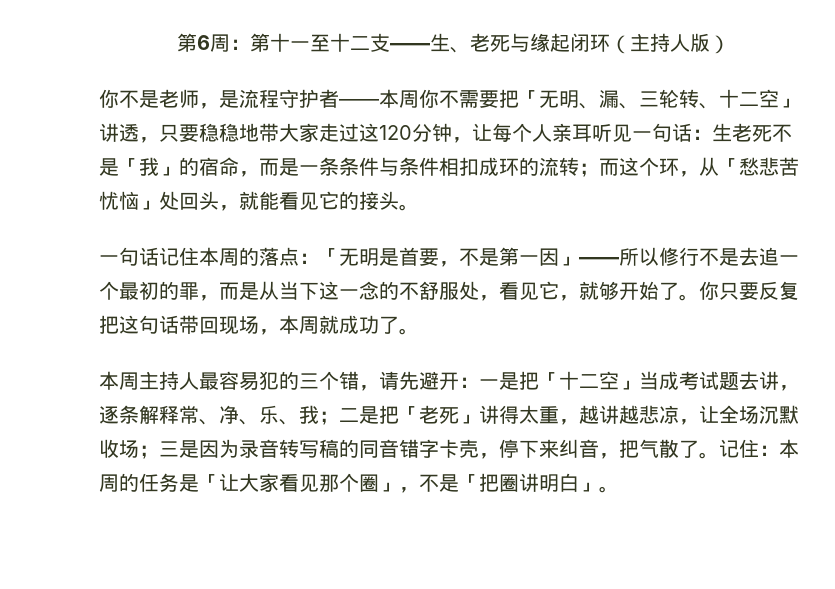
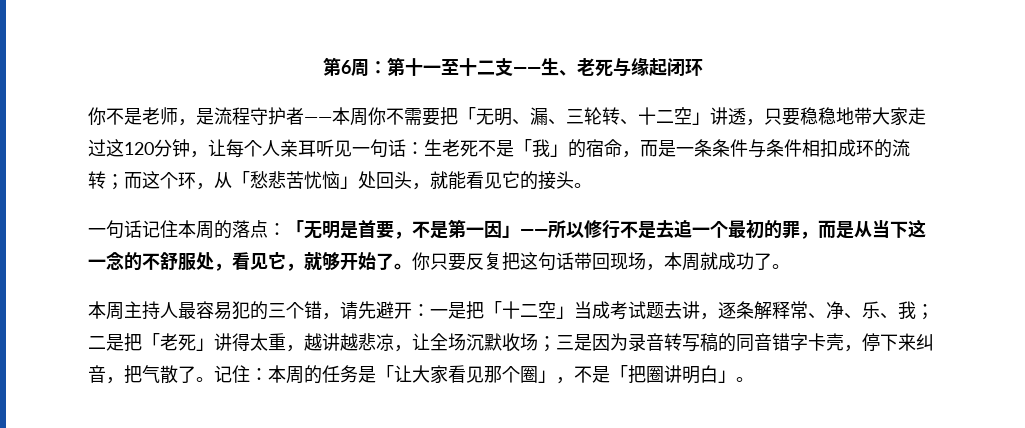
- 第6周：第十一至十二支——生、老死与缘起闭环（主持人版）
+ 第6周：第十一至十二支——生、老死与缘起闭环

